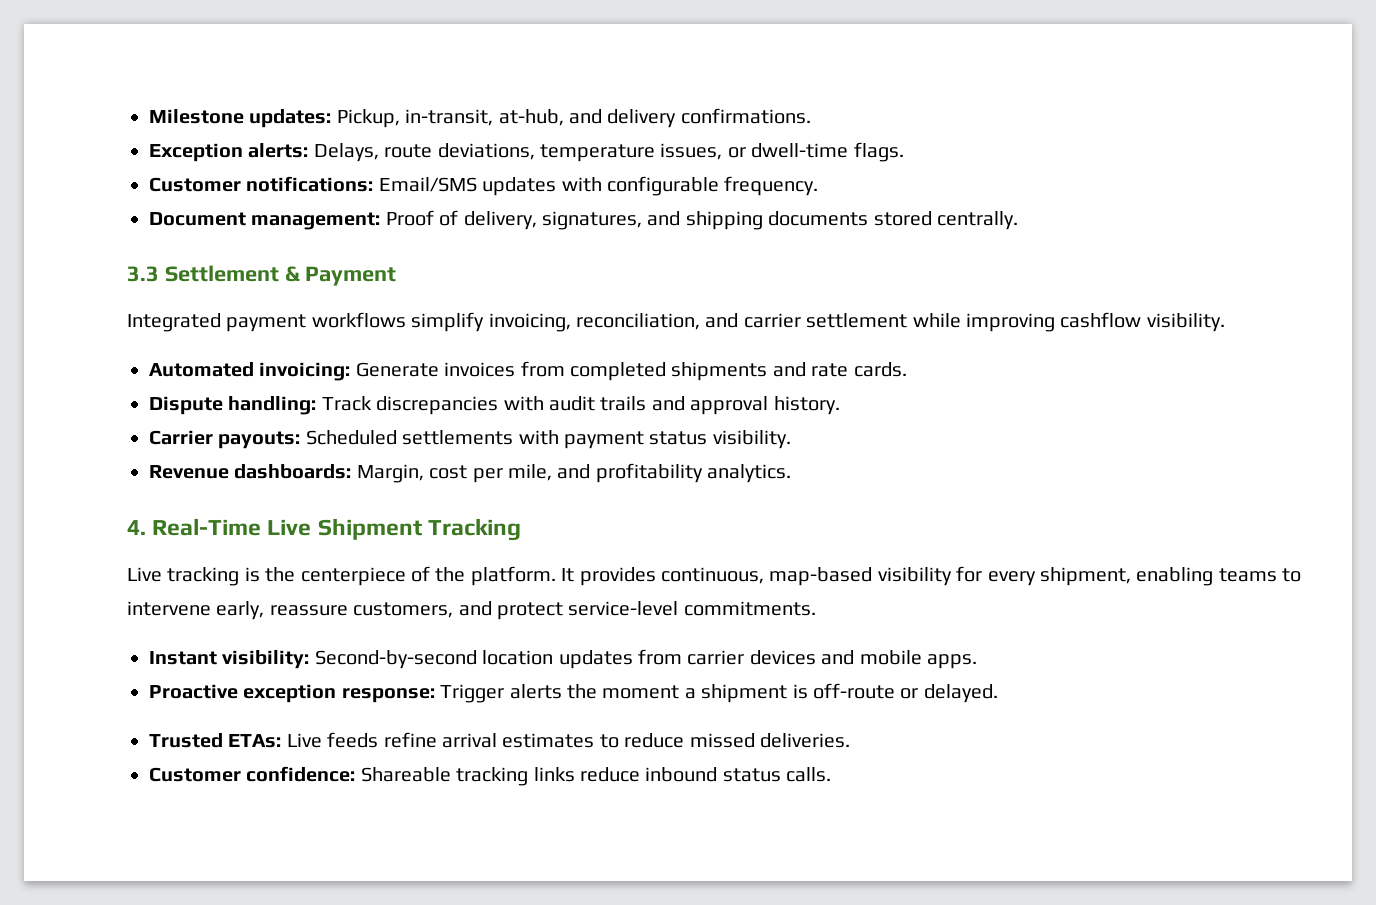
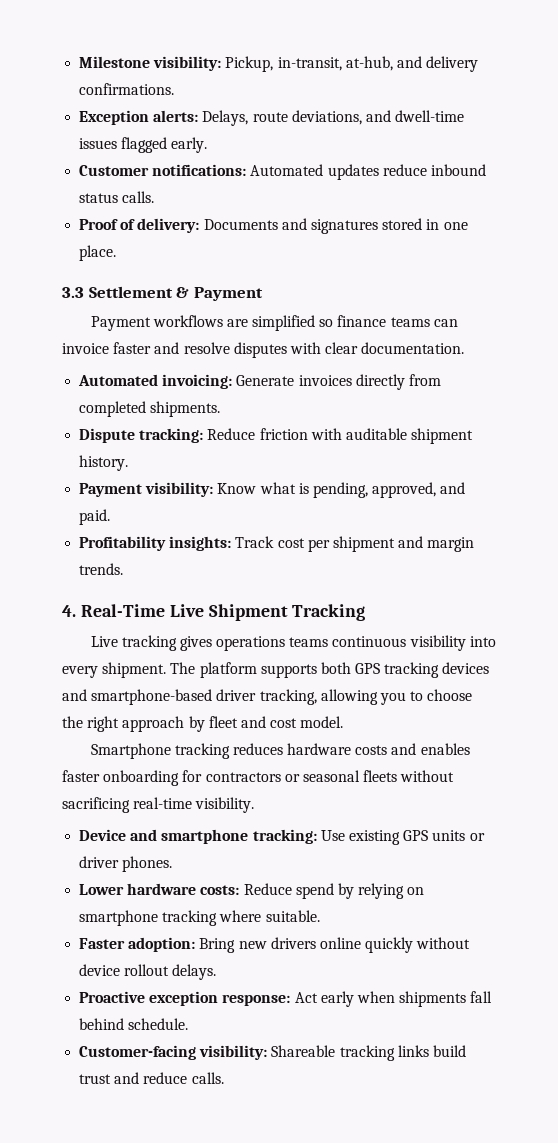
- Milestone updates: Pickup, in-transit, at-hub, and delivery confirmations.
+ Milestone visibility: Pickup, in-transit, at-hub, and delivery confirmations.
- Exception alerts: Delays, route deviations, temperature issues, or dwell-time flags.
- Customer notifications: Email/SMS updates with configurable frequency.
- Document management: Proof of delivery, signatures, and shipping documents stored centrally.
+ Exception alerts: Delays, route deviations, and dwell-time issues flagged early.
+ Customer notifications: Automated updates reduce inbound status calls.
+ Proof of delivery: Documents and signatures stored in one place.
  3.3 Settlement & Payment
- Integrated payment workflows simplify invoicing, reconciliation, and carrier settlement while improving cashflow visibility.
+ Payment workflows are simplified so finance teams can invoice faster and resolve disputes with clear documentation.
- Automated invoicing: Generate invoices from completed shipments and rate cards.
- Dispute handling: Track discrepancies with audit trails and approval history.
- Carrier payouts: Scheduled settlements with payment status visibility.
- Revenue dashboards: Margin, cost per mile, and profitability analytics.
+ Automated invoicing: Generate invoices directly from completed shipments.
+ Dispute tracking: Reduce friction with auditable shipment history.
+ Payment visibility: Know what is pending, approved, and paid.
+ Profitability insights: Track cost per shipment and margin trends.
- Live tracking is the centerpiece of the platform. It provides continuous, map-based visibility for every shipment, enabling teams to intervene early, reassure customers, and protect service-level commitments.
- Instant visibility: Second-by-second location updates from carrier devices and mobile apps.
- Proactive exception response: Trigger alerts the moment a shipment is off-route or delayed.
- Trusted ETAs: Live feeds refine arrival estimates to reduce missed deliveries.
- Customer confidence: Shareable tracking links reduce inbound status calls.
+ Live tracking gives operations teams continuous visibility into every shipment. The platform supports both GPS tracking devices and smartphone-based driver tracking, allowing you to choose the right approach by fleet and cost model.
+ Smartphone tracking reduces hardware costs and enables faster onboarding for contractors or seasonal fleets without sacrificing real-time visibility.
+ Device and smartphone tracking: Use existing GPS units or driver phones.
+ Lower hardware costs: Reduce spend by relying on smartphone tracking where suitable.
+ Faster adoption: Bring new drivers online quickly without device rollout delays.
+ Proactive exception response: Act early when shipments fall behind schedule.
+ Customer-facing visibility: Shareable tracking links build trust and reduce calls.

